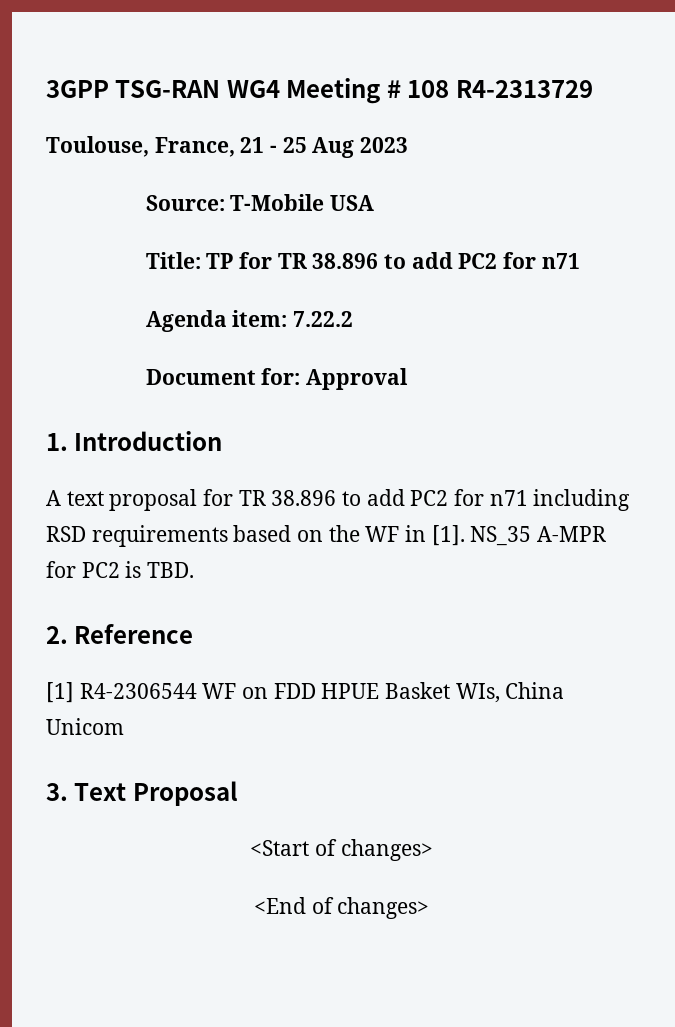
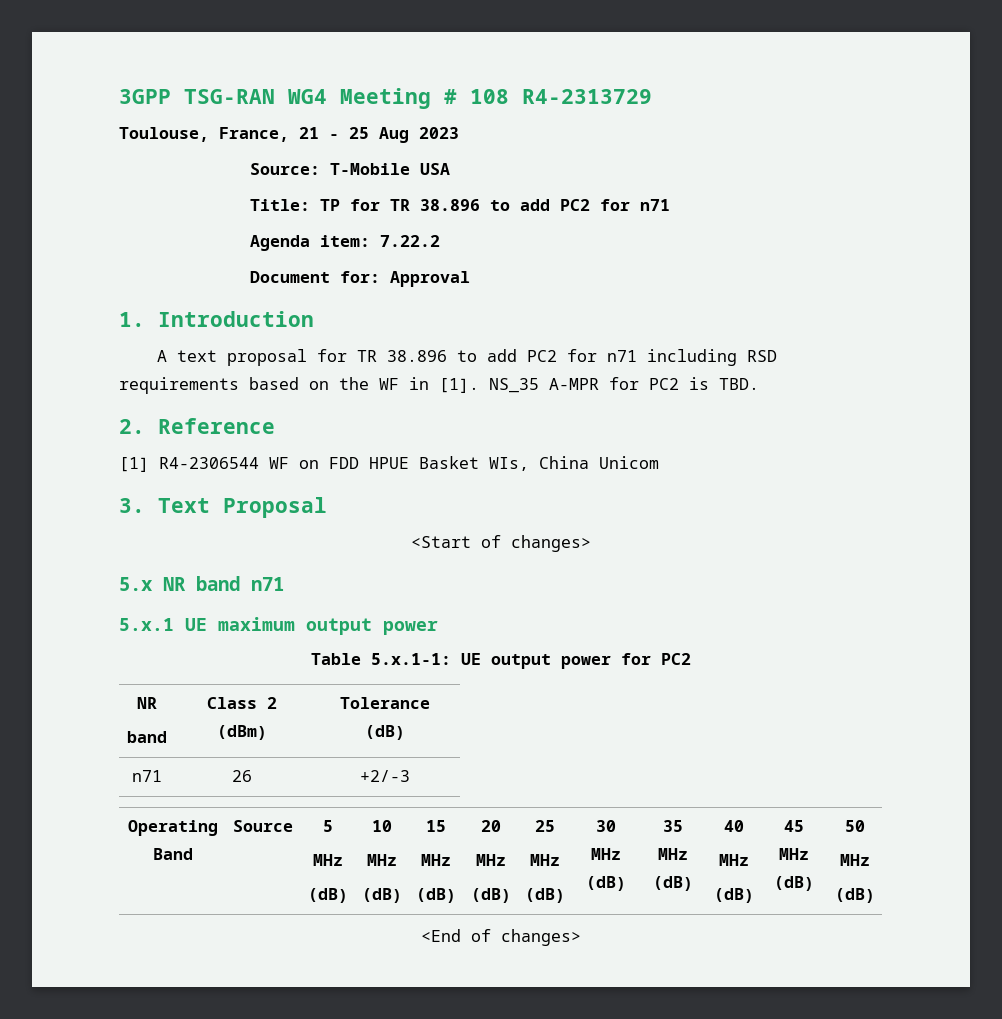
+ 5.x NR band n71
+ 5.x.1 UE maximum output power
+ Table 5.x.1-1: UE output power for PC2
+ NR
+ band | Class 2 (dBm) | Tolerance (dB)
+ n71 | 26 | +2/-3
+ Operating Band | Source | 5
+ MHz
+ (dB) | 10
+ MHz
+ (dB) | 15
+ MHz
+ (dB) | 20
+ MHz
+ (dB) | 25
+ MHz
+ (dB) | 30 MHz (dB) | 35 MHz (dB) | 40
+ MHz
+ (dB) | 45 MHz (dB) | 50
+ MHz
+ (dB)

